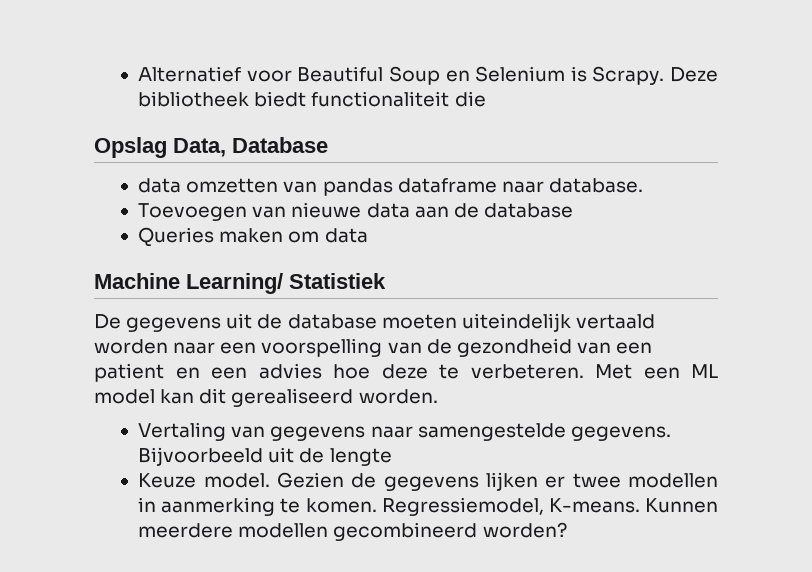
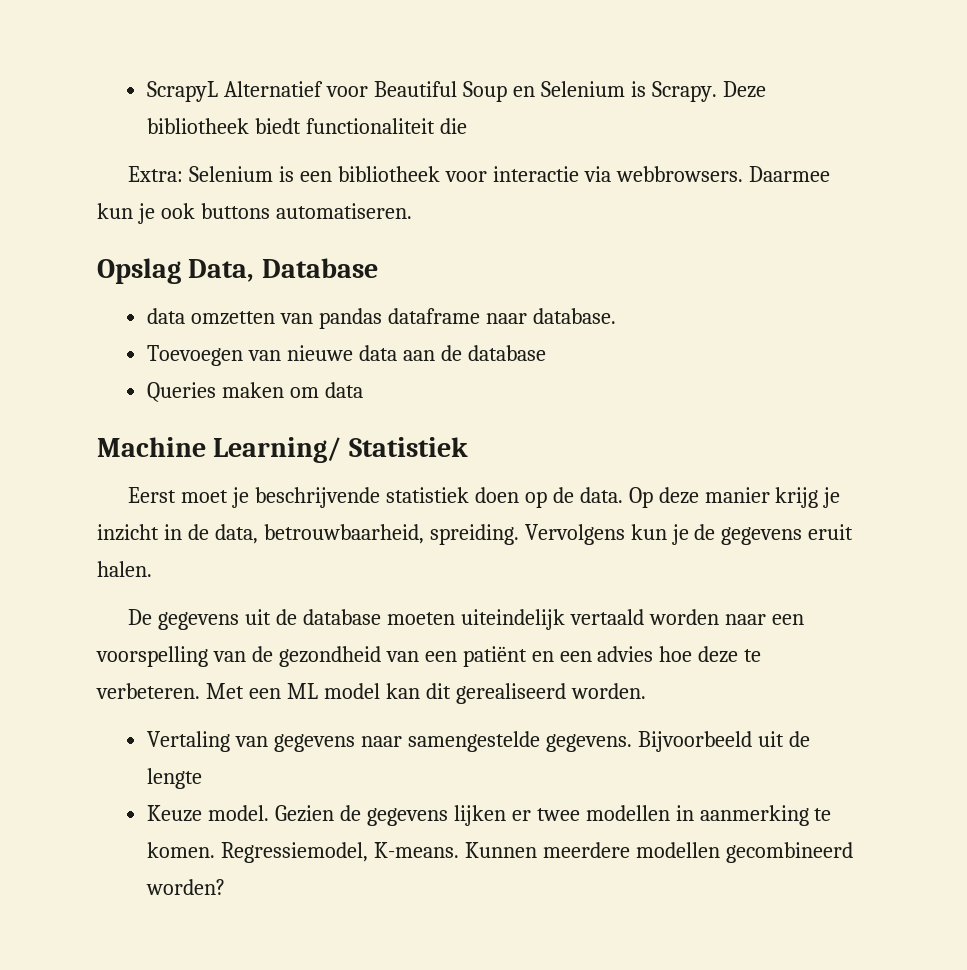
- Alternatief voor Beautiful Soup en Selenium is Scrapy.
+ ScrapyL Alternatief voor Beautiful Soup en Selenium is Scrapy.
+ Extra: Selenium is een bibliotheek voor interactie via webbrowsers. Daarmee kun je ook buttons automatiseren.
+ Eerst moet je beschrijvende statistiek doen op de data. Op deze manier krijg je inzicht in de data, betrouwbaarheid, spreiding. Vervolgens kun je de gegevens eruit halen.
- De gegevens uit de database moeten uiteindelijk vertaald worden naar een voorspelling van de gezondheid van een patient en een advies hoe deze te verbeteren.
+ De gegevens uit de database moeten uiteindelijk vertaald worden naar een voorspelling van de gezondheid van een patiënt en een advies hoe deze te verbeteren.

